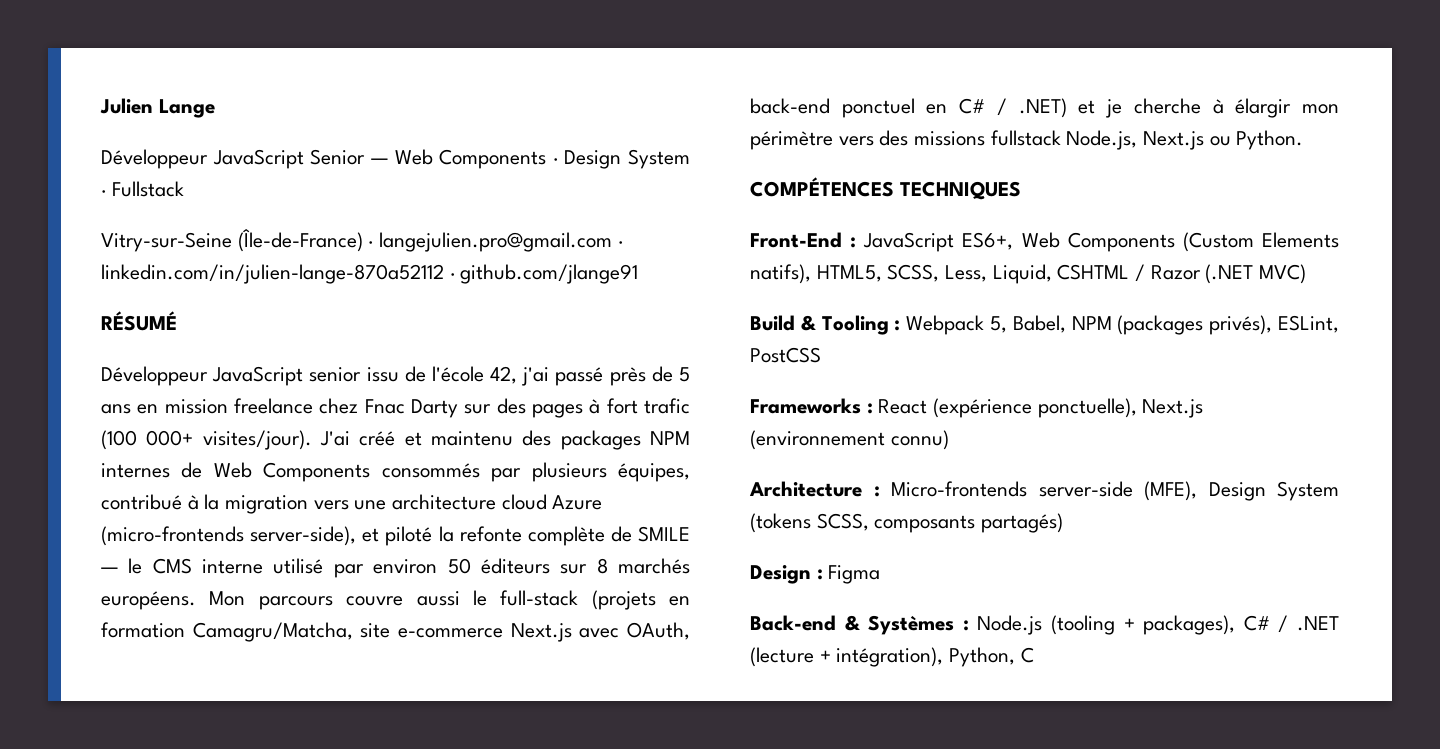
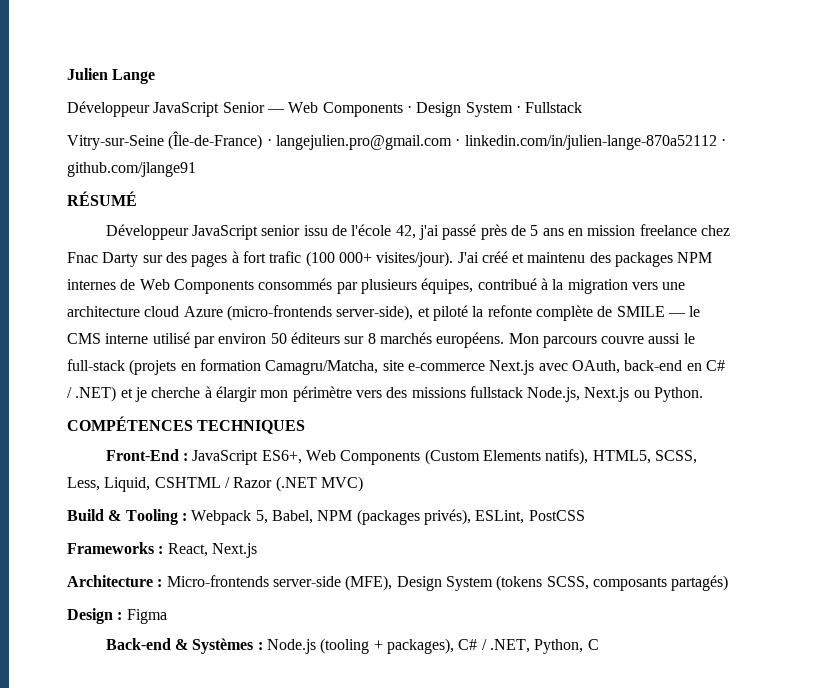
- Mon parcours couvre aussi le full-stack (projets en formation Camagru/Matcha, site e-commerce Next.js avec OAuth, back-end ponctuel en C# / .NET) et je cherche à élargir mon périmètre vers des missions fullstack Node.js, Next.js ou Python.
+ Mon parcours couvre aussi le full-stack (projets en formation Camagru/Matcha, site e-commerce Next.js avec OAuth, back-end en C# / .NET) et je cherche à élargir mon périmètre vers des missions fullstack Node.js, Next.js ou Python.
- Frameworks : React (expérience ponctuelle), Next.js (environnement connu)
+ Frameworks : React, Next.js
- Back-end & Systèmes : Node.js (tooling + packages), C# / .NET (lecture + intégration), Python, C
+ Back-end & Systèmes : Node.js (tooling + packages), C# / .NET, Python, C

